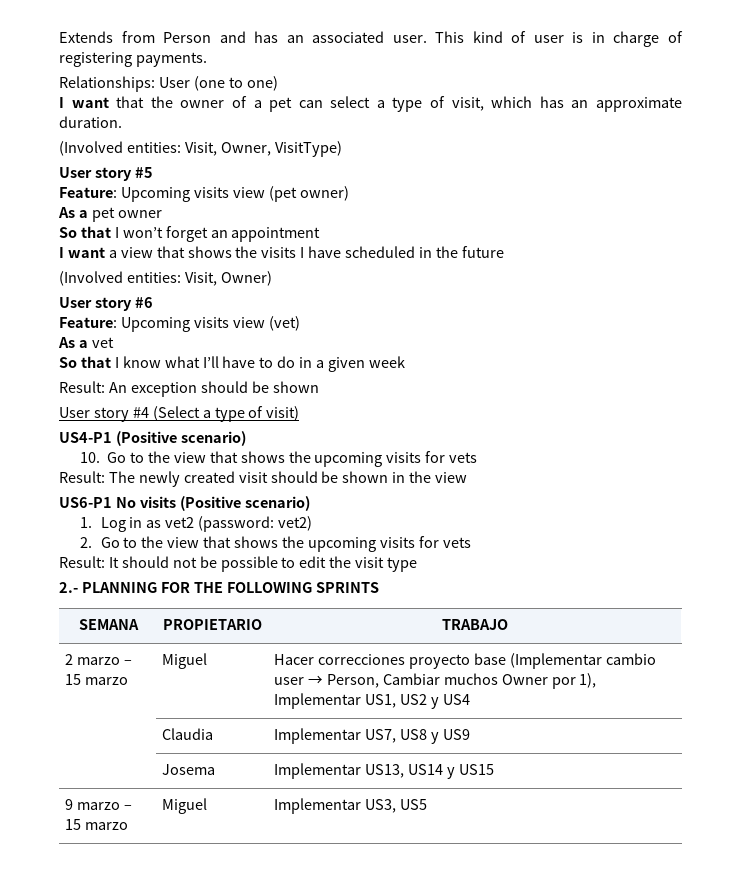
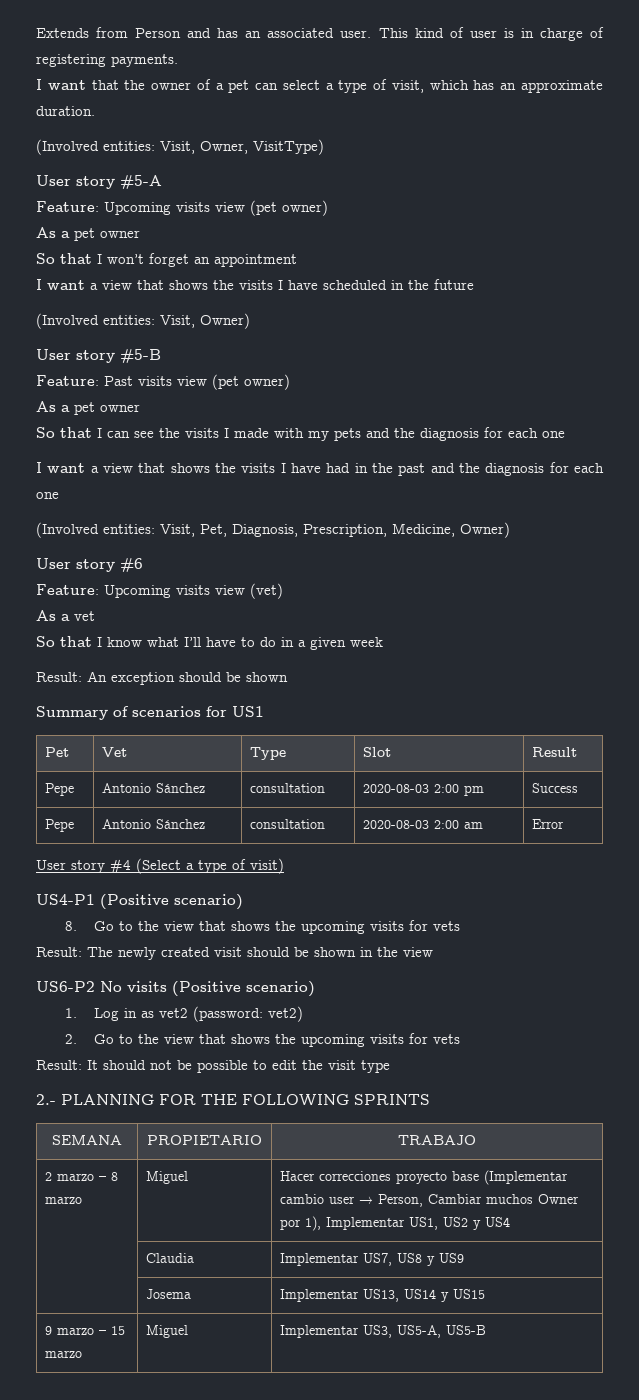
- Relationships: User (one to one)
- User story #5
+ User story #5-A
+ User story #5-B
+ Feature: Past visits view (pet owner)
+ As a pet owner
+ So that I can see the visits I made with my pets and the diagnosis for each one
+ I want a view that shows the visits I have had in the past and the diagnosis for each one
+ (Involved entities: Visit, Pet, Diagnosis, Prescription, Medicine, Owner)
+ Summary of scenarios for US1
+ Pet | Vet | Type | Slot | Result
+ Pepe | Antonio Sánchez | consultation | 2020-08-03 2:00 pm | Success
+ Pepe | Antonio Sánchez | consultation | 2020-08-03 2:00 am | Error
- 10. Go to the view that shows the upcoming visits for vets
+ 8. Go to the view that shows the upcoming visits for vets
- US6-P1 No visits (Positive scenario)
+ US6-P2 No visits (Positive scenario)
- 2 marzo – 15 marzo | Miguel | Hacer correcciones proyecto base (Implementar cambio user → Person, Cambiar muchos Owner por 1), Implementar US1, US2 y US4
+ 2 marzo – 8 marzo | Miguel | Hacer correcciones proyecto base (Implementar cambio user → Person, Cambiar muchos Owner por 1), Implementar US1, US2 y US4
- 9 marzo – 15 marzo | Miguel | Implementar US3, US5
+ 9 marzo – 15 marzo | Miguel | Implementar US3, US5-A, US5-B

